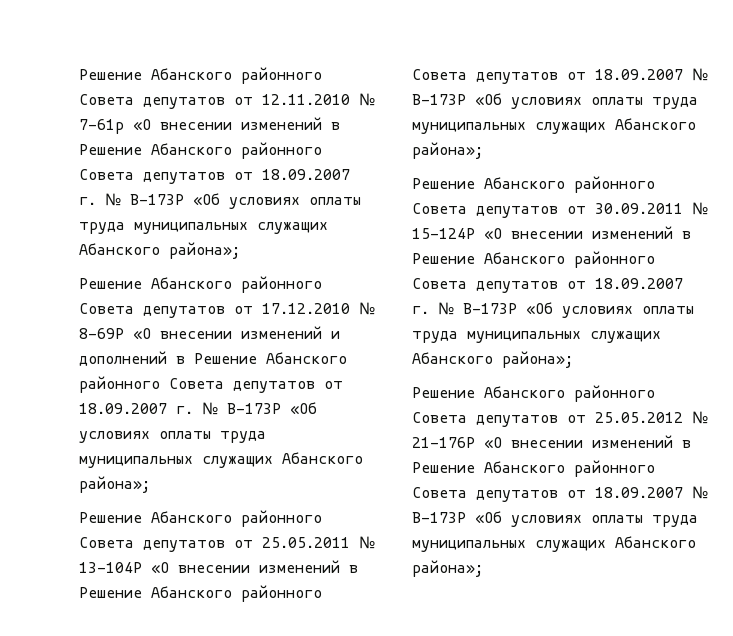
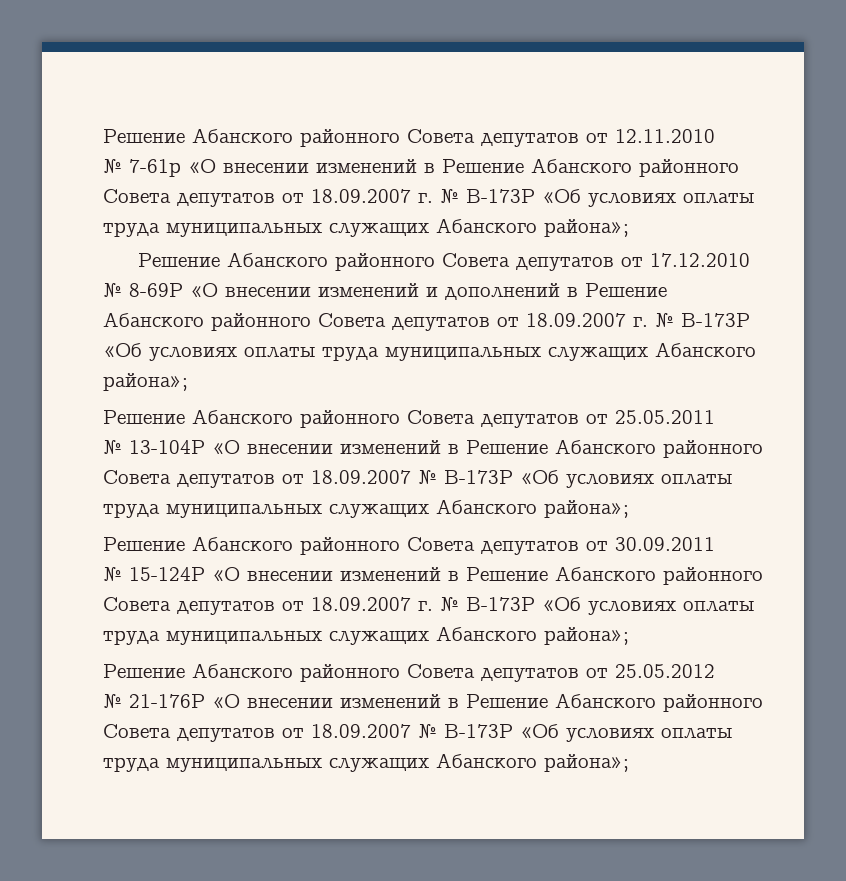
- Решение Абанского районного Совета депутатов от 12.11.2010 № 7-61р «О внесении изменений в Решение Абанского районного Совета депутатов от 18.09.2007 г. № В-173Р «Об условиях оплаты труда муниципальных служащих Абанского района»;
+ Решение Абанского районного Совета депутатов от 12.11.2010
+ № 7-61р «О внесении изменений в Решение Абанского районного Совета депутатов от 18.09.2007 г. № В-173Р «Об условиях оплаты труда муниципальных служащих Абанского района»;
- Решение Абанского районного Совета депутатов от 25.05.2011 № 13-104Р «О внесении изменений в Решение Абанского районного Совета депутатов от 18.09.2007 № В-173Р «Об условиях оплаты труда муниципальных служащих Абанского района»;
+ Решение Абанского районного Совета депутатов от 25.05.2011
+ № 13-104Р «О внесении изменений в Решение Абанского районного Совета депутатов от 18.09.2007 № В-173Р «Об условиях оплаты труда муниципальных служащих Абанского района»;
- Решение Абанского районного Совета депутатов от 30.09.2011 № 15-124Р «О внесении изменений в Решение Абанского районного Совета депутатов от 18.09.2007 г. № В-173Р «Об условиях оплаты труда муниципальных служащих Абанского района»;
+ Решение Абанского районного Совета депутатов от 30.09.2011
+ № 15-124Р «О внесении изменений в Решение Абанского районного Совета депутатов от 18.09.2007 г. № В-173Р «Об условиях оплаты труда муниципальных служащих Абанского района»;
- Решение Абанского районного Совета депутатов от 25.05.2012 № 21-176Р «О внесении изменений в Решение Абанского районного Совета депутатов от 18.09.2007 № В-173Р «Об условиях оплаты труда муниципальных служащих Абанского района»;
+ Решение Абанского районного Совета депутатов от 25.05.2012
+ № 21-176Р «О внесении изменений в Решение Абанского районного Совета депутатов от 18.09.2007 № В-173Р «Об условиях оплаты труда муниципальных служащих Абанского района»;

